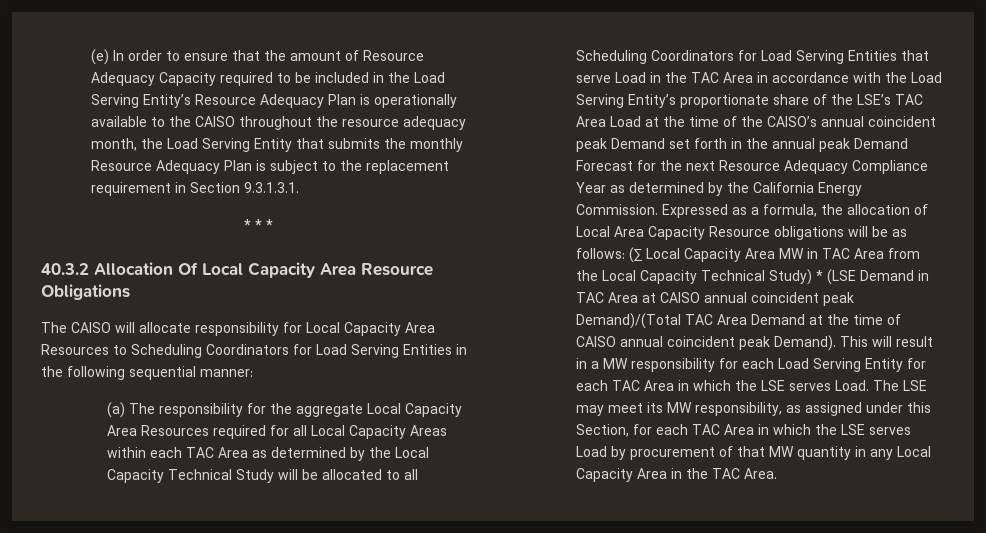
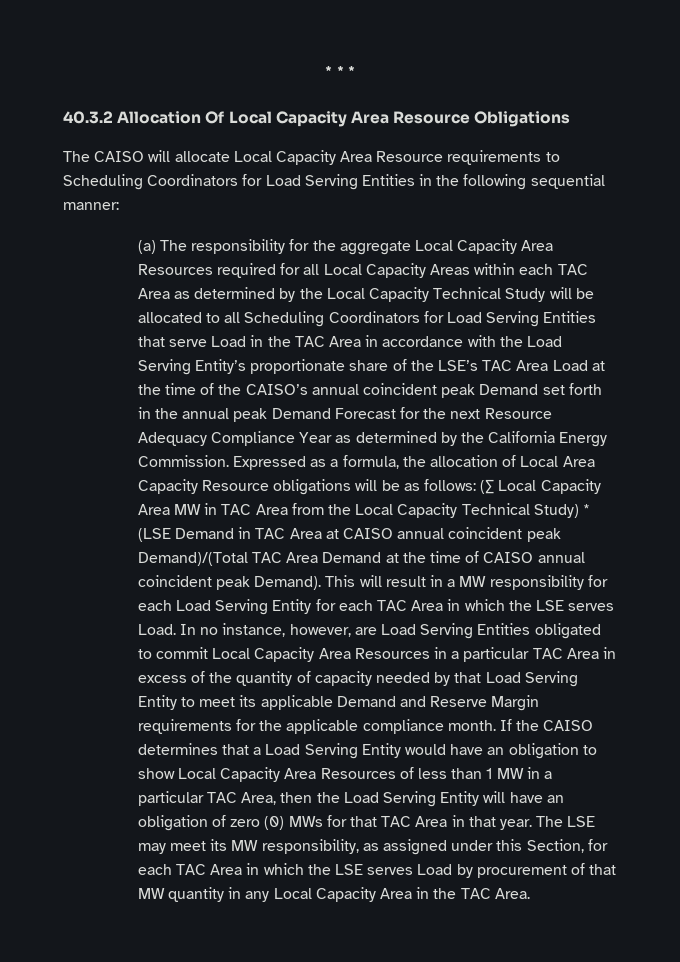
- (e) In order to ensure that the amount of Resource Adequacy Capacity required to be included in the Load Serving Entity’s Resource Adequacy Plan is operationally available to the CAISO throughout the resource adequacy month, the Load Serving Entity that submits the monthly Resource Adequacy Plan is subject to the replacement requirement in Section 9.3.1.3.1.
- The CAISO will allocate responsibility for Local Capacity Area Resources to Scheduling Coordinators for Load Serving Entities in the following sequential manner:
+ The CAISO will allocate Local Capacity Area Resource requirements to Scheduling Coordinators for Load Serving Entities in the following sequential manner:
+ In no instance, however, are Load Serving Entities obligated to commit Local Capacity Area Resources in a particular TAC Area in excess of the quantity of capacity needed by that Load Serving Entity to meet its applicable Demand and Reserve Margin requirements for the applicable compliance month. If the CAISO determines that a Load Serving Entity would have an obligation to show Local Capacity Area Resources of less than 1 MW in a particular TAC Area, then the Load Serving Entity will have an obligation of zero (0) MWs for that TAC Area in that year.

